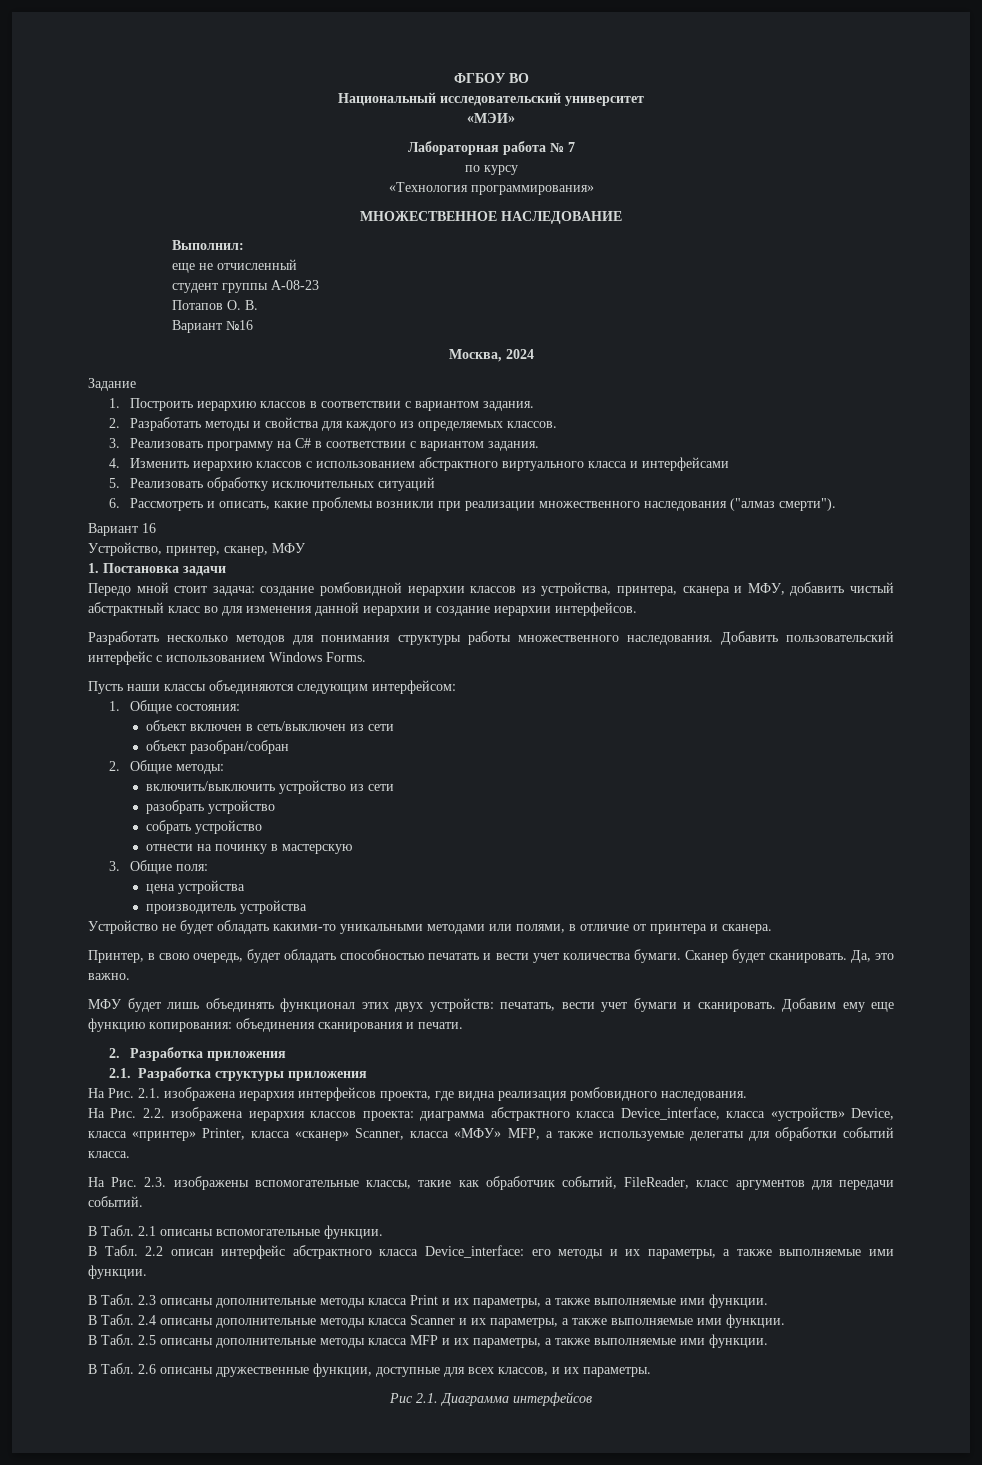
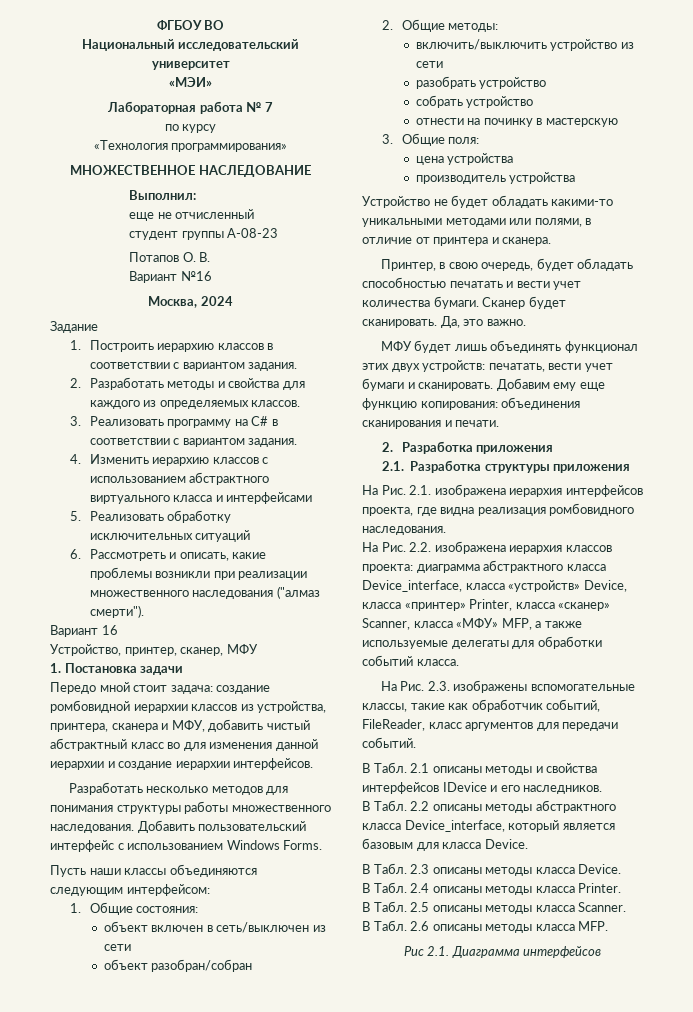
- 2.1 описаны вспомогательные функции.
- В Табл. 2.2 описан интерфейс абстрактного класса Device_interface: его методы и их параметры, а также выполняемые ими функции.
+ 2.1 описаны методы и свойства интерфейсов IDevice и его наследников.
+ В Табл. 2.2 описаны методы абстрактного класса Device_interface, который является базовым для класса Device.
- 2.3 описаны дополнительные методы класса Print и их параметры, а также выполняемые ими функции.
+ 2.3 описаны методы класса Device.
- 2.4 описаны дополнительные методы класса Scanner и их параметры, а также выполняемые ими функции.
+ 2.4 описаны методы класса Printer.
- 2.5 описаны дополнительные методы класса MFP и их параметры, а также выполняемые ими функции.
- В Табл. 2.6 описаны дружественные функции, доступные для всех классов, и их параметры.
+ 2.5 описаны методы класса Scanner.
+ В Табл. 2.6 описаны методы класса MFP.

